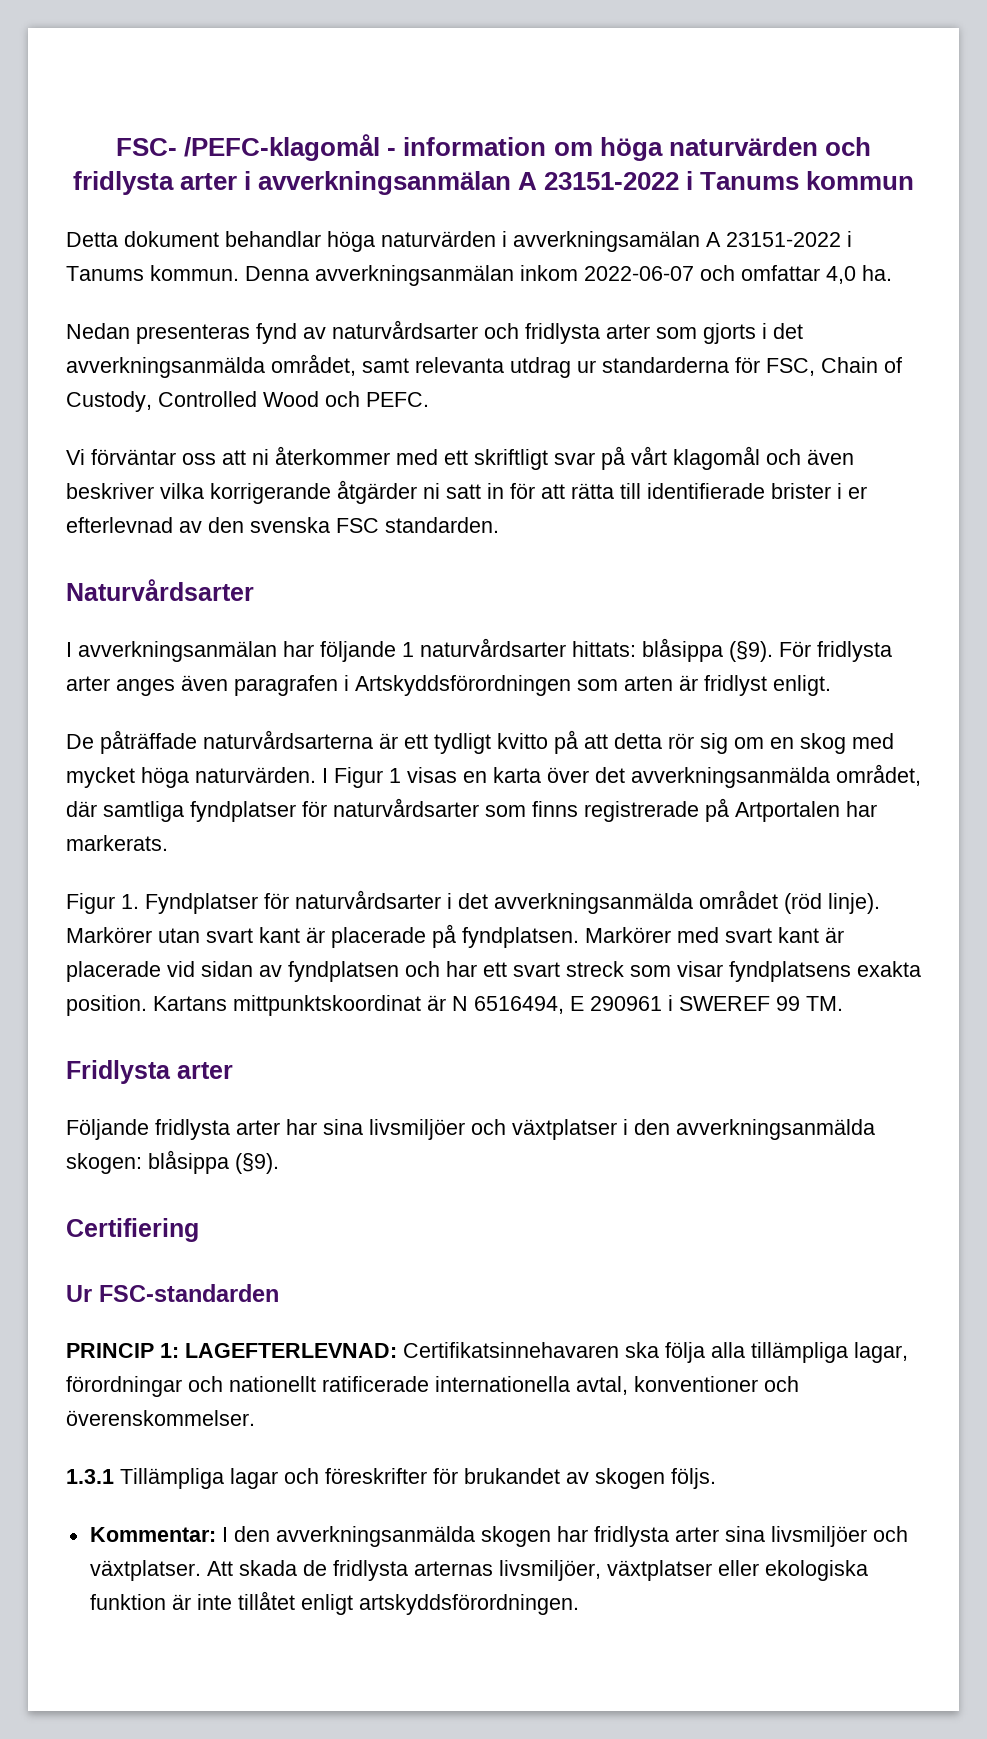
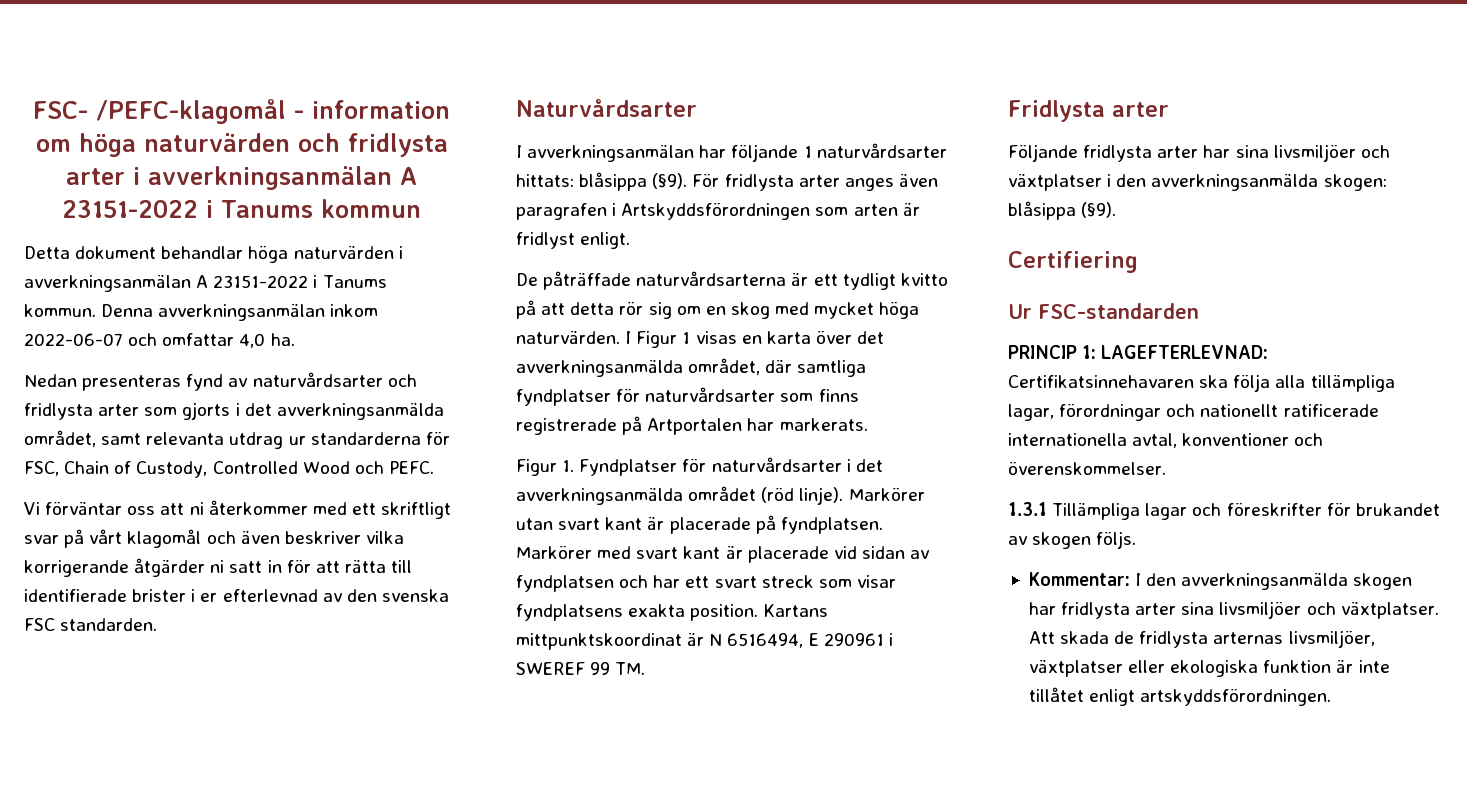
- Detta dokument behandlar höga naturvärden i avverkningsamälan A 23151-2022 i Tanums kommun.
+ Detta dokument behandlar höga naturvärden i avverkningsanmälan A 23151-2022 i Tanums kommun.

